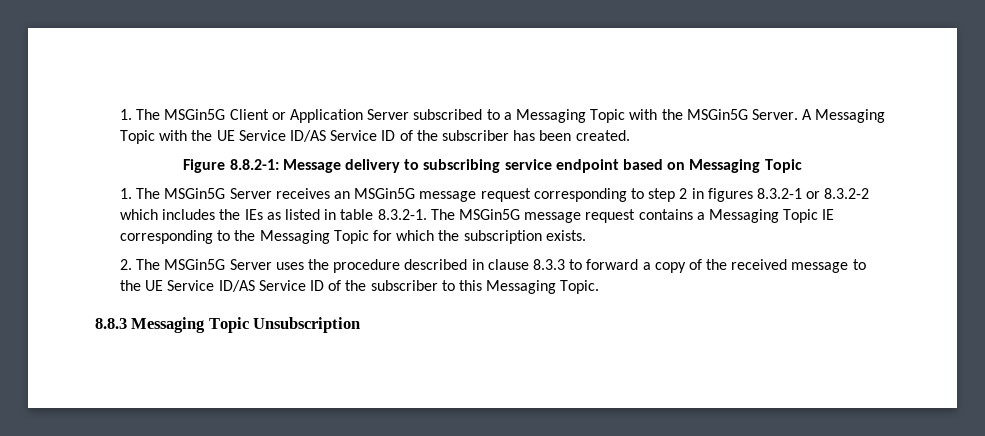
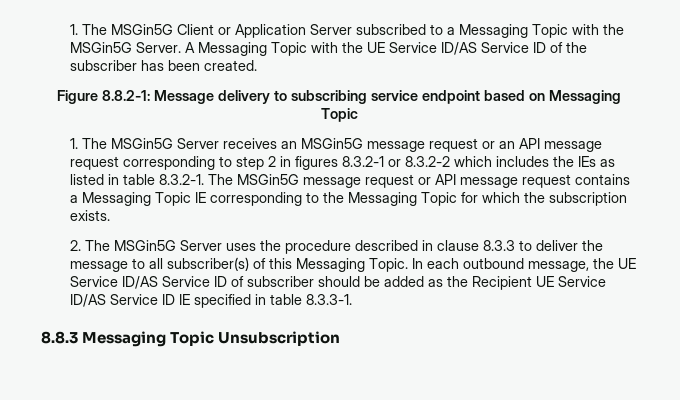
- 1. The MSGin5G Server receives an MSGin5G message request corresponding to step 2 in figures 8.3.2-1 or 8.3.2-2 which includes the IEs as listed in table 8.3.2-1. The MSGin5G message request contains a Messaging Topic IE corresponding to the Messaging Topic for which the subscription exists.
+ 1. The MSGin5G Server receives an MSGin5G message request or an API message request corresponding to step 2 in figures 8.3.2-1 or 8.3.2-2 which includes the IEs as listed in table 8.3.2-1. The MSGin5G message request or API message request contains a Messaging Topic IE corresponding to the Messaging Topic for which the subscription exists.
- 2. The MSGin5G Server uses the procedure described in clause 8.3.3 to forward a copy of the received message to the UE Service ID/AS Service ID of the subscriber to this Messaging Topic.
+ 2. The MSGin5G Server uses the procedure described in clause 8.3.3 to deliver the message to all subscriber(s) of this Messaging Topic. In each outbound message, the UE Service ID/AS Service ID of subscriber should be added as the Recipient UE Service ID/AS Service ID IE specified in table 8.3.3-1.

